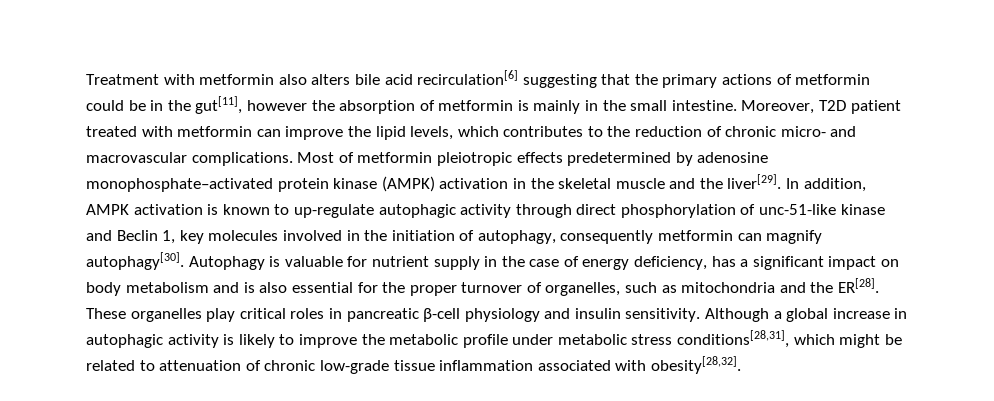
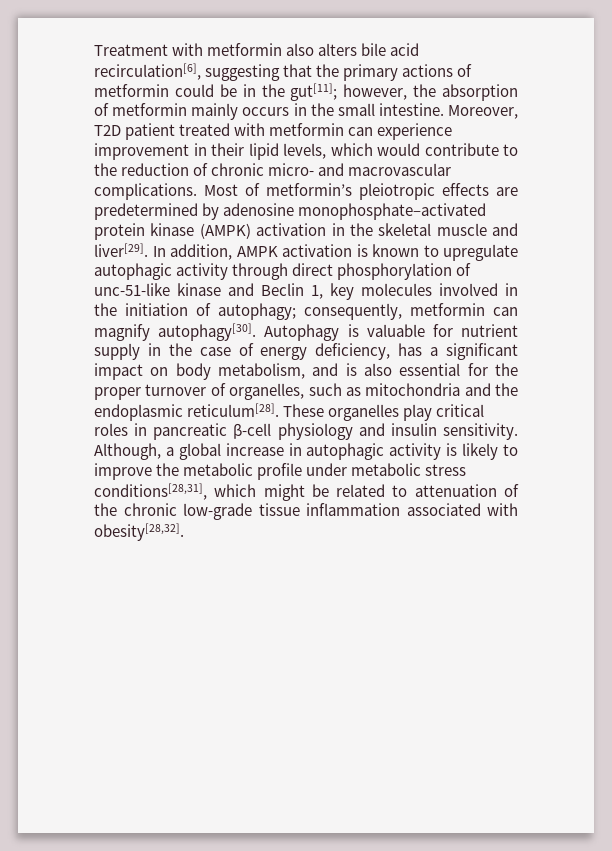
- Treatment with metformin also alters bile acid recirculation[6] suggesting that the primary actions of metformin could be in the gut[11], however the absorption of metformin is mainly in the small intestine.
+ Treatment with metformin also alters bile acid recirculation[6], suggesting that the primary actions of metformin could be in the gut[11]; however, the absorption of metformin mainly occurs in the small intestine.
- Moreover, T2D patient treated with metformin can improve the lipid levels, which contributes to the reduction of chronic micro- and macrovascular complications.
+ Moreover, T2D patient treated with metformin can experience improvement in their lipid levels, which would contribute to the reduction of chronic micro- and macrovascular complications.
- Most of metformin pleiotropic effects predetermined by adenosine monophosphate–activated protein kinase (AMPK) activation in the skeletal muscle and the liver[29].
+ Most of metformin’s pleiotropic effects are predetermined by adenosine monophosphate–activated protein kinase (AMPK) activation in the skeletal muscle and liver[29].
- In addition, AMPK activation is known to up-regulate autophagic activity through direct phosphorylation of unc-51-like kinase and Beclin 1, key molecules involved in the initiation of autophagy, consequently metformin can magnify autophagy[30].
+ In addition, AMPK activation is known to upregulate autophagic activity through direct phosphorylation of unc-51-like kinase and Beclin 1, key molecules involved in the initiation of autophagy; consequently, metformin can magnify autophagy[30].
- Autophagy is valuable for nutrient supply in the case of energy deficiency, has a significant impact on body metabolism and is also essential for the proper turnover of organelles, such as mitochondria and the ER[28].
+ Autophagy is valuable for nutrient supply in the case of energy deficiency, has a significant impact on body metabolism, and is also essential for the proper turnover of organelles, such as mitochondria and the endoplasmic reticulum[28].
- Although a global increase in autophagic activity is likely to improve the metabolic profile under metabolic stress conditions[28,31], which might be related to attenuation of chronic low-grade tissue inflammation associated with obesity[28,32].
+ Although, a global increase in autophagic activity is likely to improve the metabolic profile under metabolic stress conditions[28,31], which might be related to attenuation of the chronic low-grade tissue inflammation associated with obesity[28,32].

